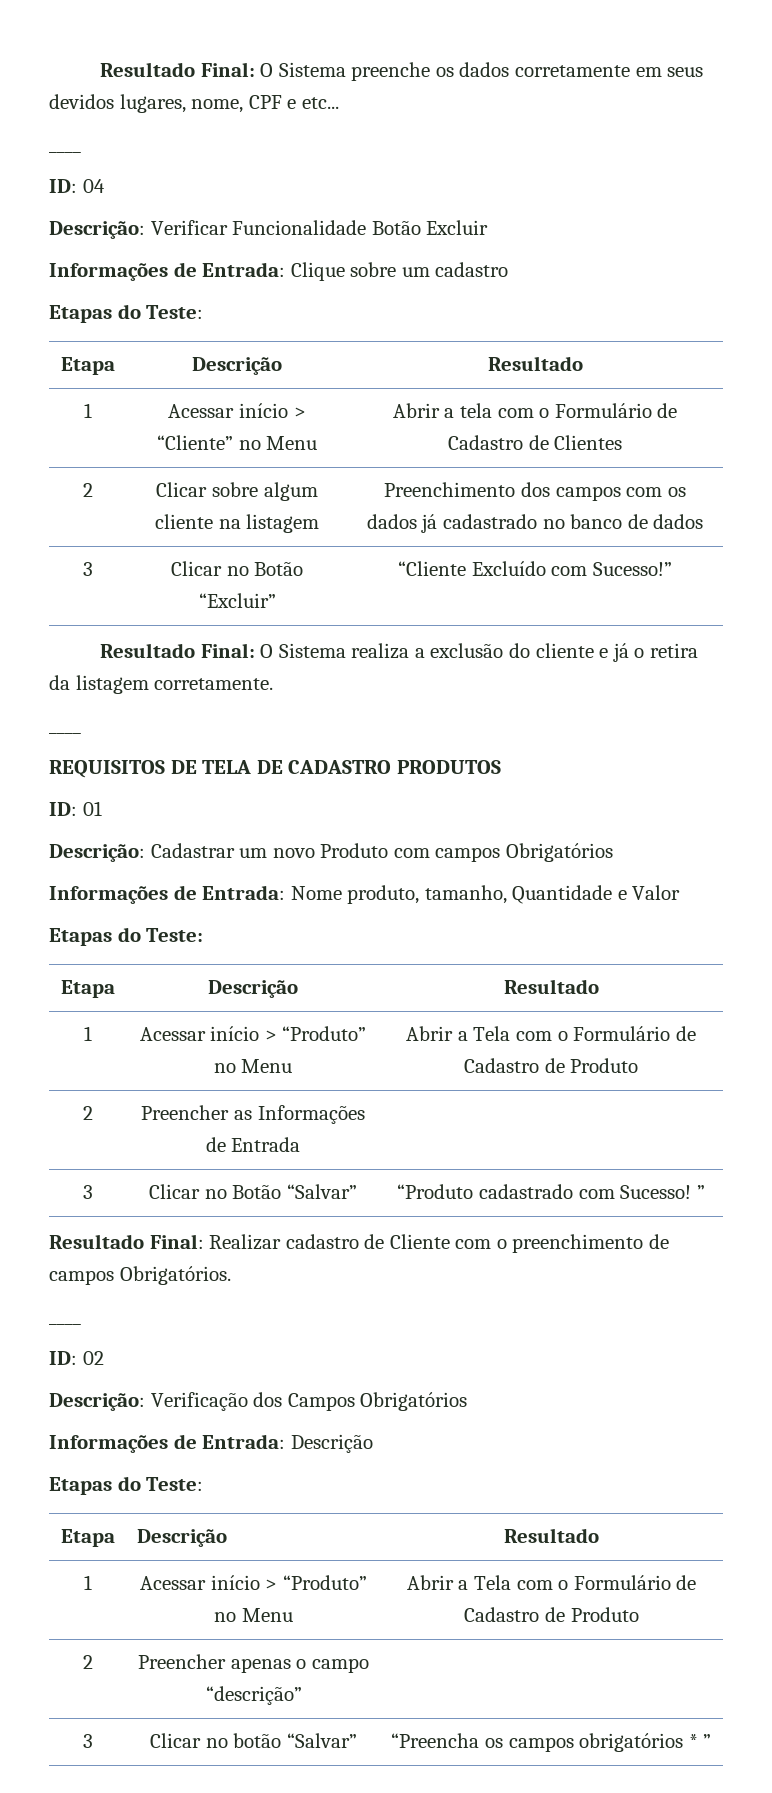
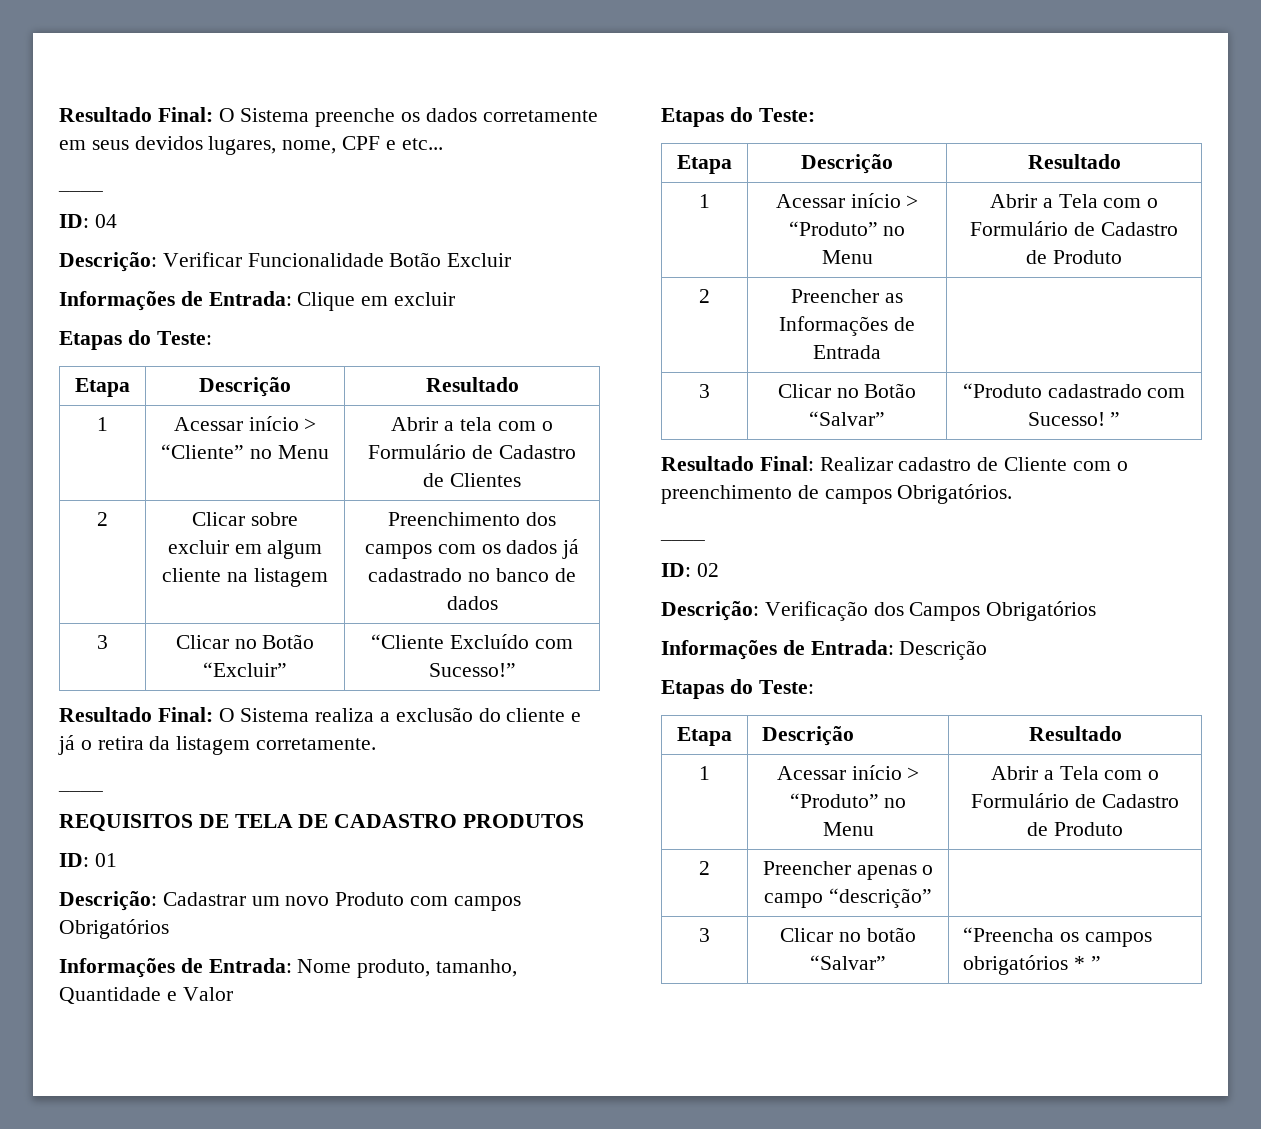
- Informações de Entrada: Clique sobre um cadastro
+ Informações de Entrada: Clique em excluir
- 2 | Clicar sobre algum cliente na listagem | Preenchimento dos campos com os dados já cadastrado no banco de dados
+ 2 | Clicar sobre excluir em algum cliente na listagem | Preenchimento dos campos com os dados já cadastrado no banco de dados

